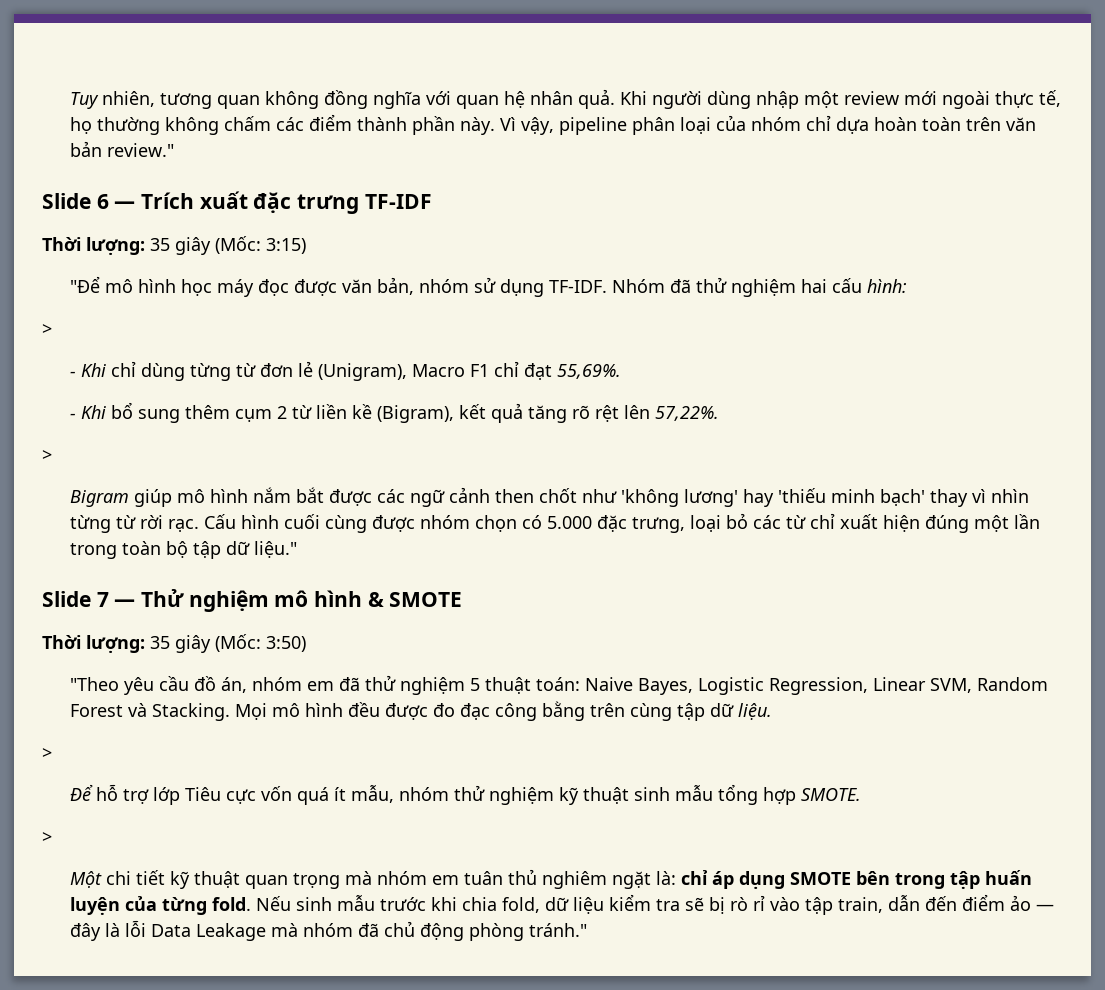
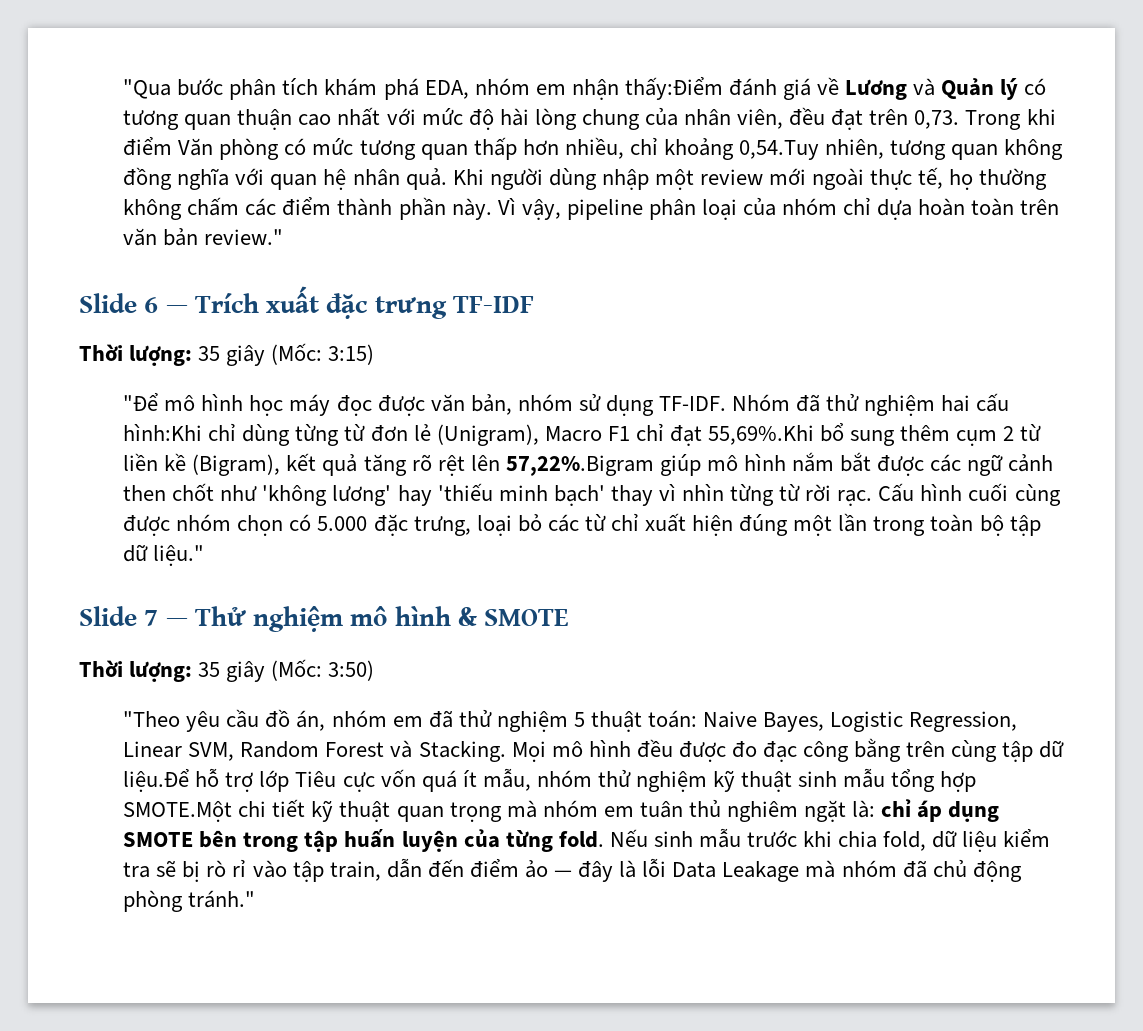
- Tuy nhiên, tương quan không đồng nghĩa với quan hệ nhân quả.
+ "Qua bước phân tích khám phá EDA, nhóm em nhận thấy:Điểm đánh giá về Lương và Quản lý có tương quan thuận cao nhất với mức độ hài lòng chung của nhân viên, đều đạt trên 0,73. Trong khi điểm Văn phòng có mức tương quan thấp hơn nhiều, chỉ khoảng 0,54.Tuy nhiên, tương quan không đồng nghĩa với quan hệ nhân quả.
- Nhóm đã thử nghiệm hai cấu hình:
- >
- - Khi chỉ dùng từng từ đơn lẻ (Unigram), Macro F1 chỉ đạt 55,69%.
- - Khi bổ sung thêm cụm 2 từ liền kề (Bigram), kết quả tăng rõ rệt lên 57,22%.
- >
- Bigram giúp mô hình nắm bắt được các ngữ cảnh then chốt như 'không lương' hay 'thiếu minh bạch' thay vì nhìn từng từ rời rạc.
+ Nhóm đã thử nghiệm hai cấu hình:Khi chỉ dùng từng từ đơn lẻ (Unigram), Macro F1 chỉ đạt 55,69%.Khi bổ sung thêm cụm 2 từ liền kề (Bigram), kết quả tăng rõ rệt lên 57,22%.Bigram giúp mô hình nắm bắt được các ngữ cảnh then chốt như 'không lương' hay 'thiếu minh bạch' thay vì nhìn từng từ rời rạc.
- Mọi mô hình đều được đo đạc công bằng trên cùng tập dữ liệu.
- >
- Để hỗ trợ lớp Tiêu cực vốn quá ít mẫu, nhóm thử nghiệm kỹ thuật sinh mẫu tổng hợp SMOTE.
- >
- Một chi tiết kỹ thuật quan trọng mà nhóm em tuân thủ nghiêm ngặt là: chỉ áp dụng SMOTE bên trong tập huấn luyện của từng fold.
+ Mọi mô hình đều được đo đạc công bằng trên cùng tập dữ liệu.Để hỗ trợ lớp Tiêu cực vốn quá ít mẫu, nhóm thử nghiệm kỹ thuật sinh mẫu tổng hợp SMOTE.Một chi tiết kỹ thuật quan trọng mà nhóm em tuân thủ nghiêm ngặt là: chỉ áp dụng SMOTE bên trong tập huấn luyện của từng fold.

